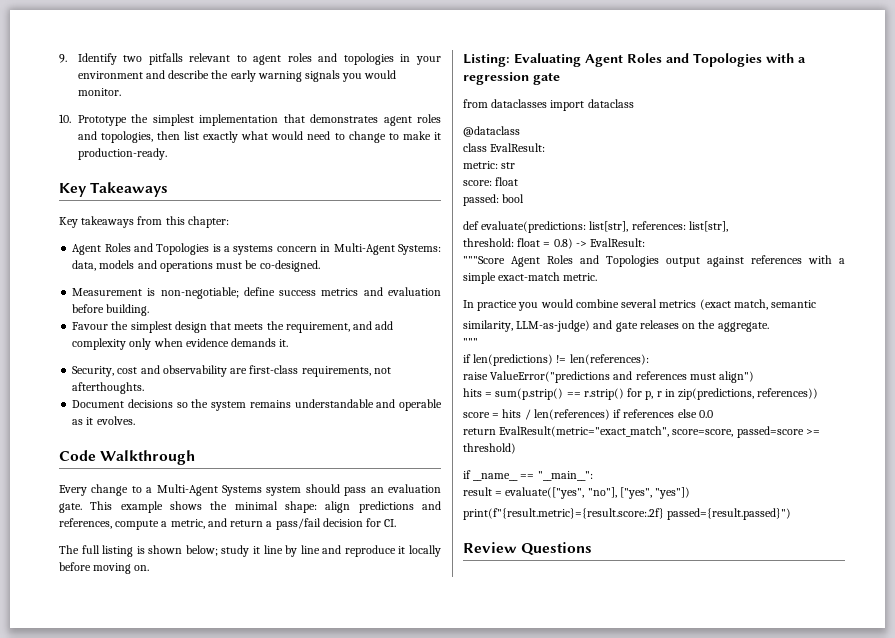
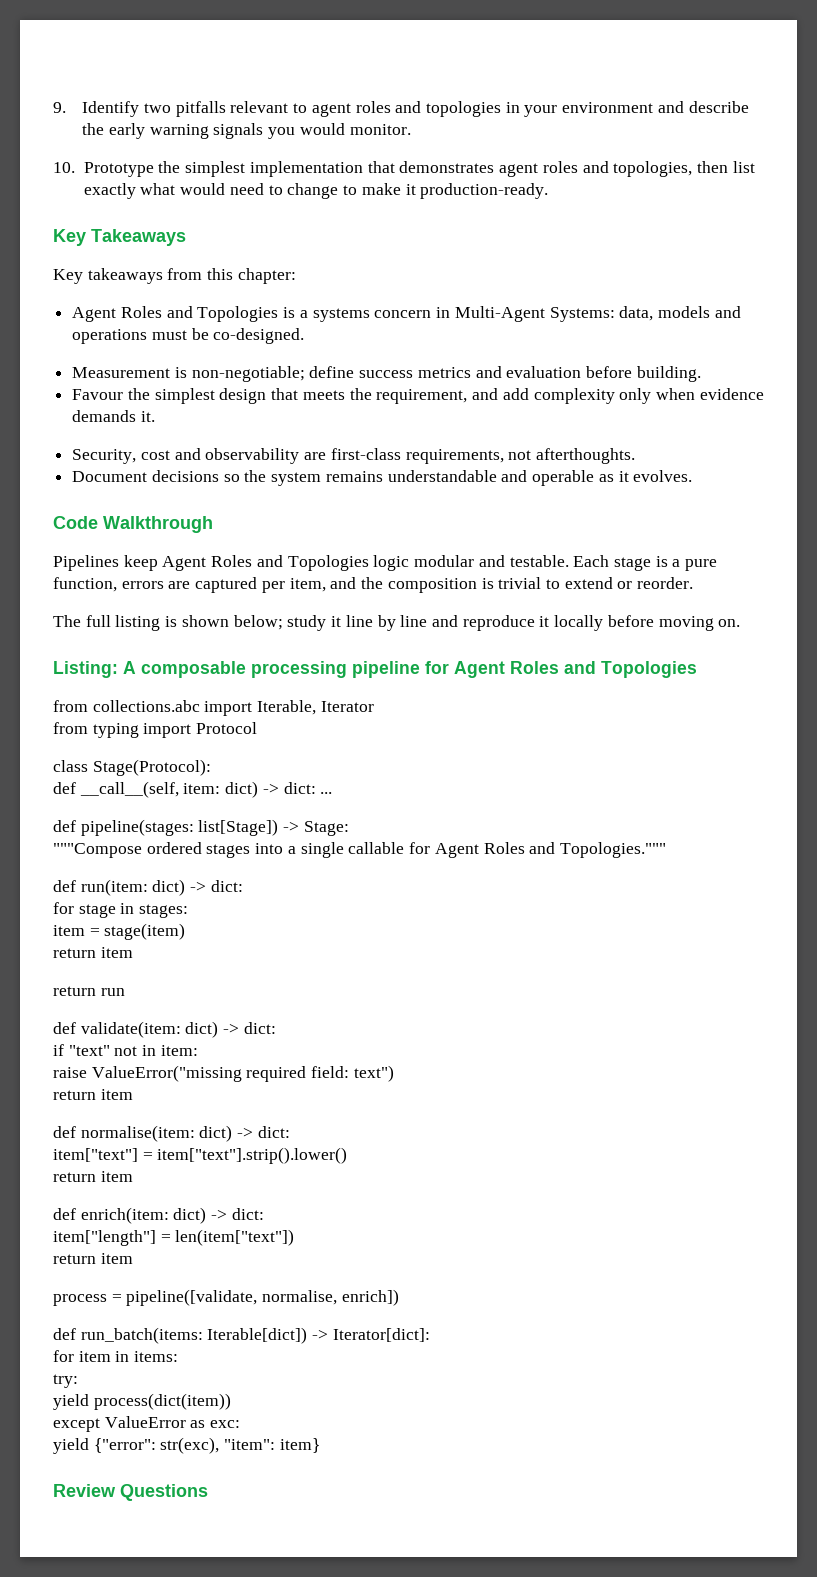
- Every change to a Multi-Agent Systems system should pass an evaluation gate. This example shows the minimal shape: align predictions and references, compute a metric, and return a pass/fail decision for CI.
+ Pipelines keep Agent Roles and Topologies logic modular and testable. Each stage is a pure function, errors are captured per item, and the composition is trivial to extend or reorder.
- Listing: Evaluating Agent Roles and Topologies with a regression gate
- from dataclasses import dataclass
- @dataclass
- class EvalResult:
- metric: str
- score: float
- passed: bool
- def evaluate(predictions: list[str], references: list[str],
- threshold: float = 0.8) -> EvalResult:
- """Score Agent Roles and Topologies output against references with a simple exact-match metric.
- In practice you would combine several metrics (exact match, semantic
- similarity, LLM-as-judge) and gate releases on the aggregate.
- """
- if len(predictions) != len(references):
- raise ValueError("predictions and references must align")
- hits = sum(p.strip() == r.strip() for p, r in zip(predictions, references))
- score = hits / len(references) if references else 0.0
- return EvalResult(metric="exact_match", score=score, passed=score >= threshold)
- if __name__ == "__main__":
- result = evaluate(["yes", "no"], ["yes", "yes"])
- print(f"{result.metric}={result.score:.2f} passed={result.passed}")
+ Listing: A composable processing pipeline for Agent Roles and Topologies
+ from collections.abc import Iterable, Iterator
+ from typing import Protocol
+ class Stage(Protocol):
+ def __call__(self, item: dict) -> dict: ...
+ def pipeline(stages: list[Stage]) -> Stage:
+ """Compose ordered stages into a single callable for Agent Roles and Topologies."""
+ def run(item: dict) -> dict:
+ for stage in stages:
+ item = stage(item)
+ return item
+ return run
+ def validate(item: dict) -> dict:
+ if "text" not in item:
+ raise ValueError("missing required field: text")
+ return item
+ def normalise(item: dict) -> dict:
+ item["text"] = item["text"].strip().lower()
+ return item
+ def enrich(item: dict) -> dict:
+ item["length"] = len(item["text"])
+ return item
+ process = pipeline([validate, normalise, enrich])
+ def run_batch(items: Iterable[dict]) -> Iterator[dict]:
+ for item in items:
+ try:
+ yield process(dict(item))
+ except ValueError as exc:
+ yield {"error": str(exc), "item": item}

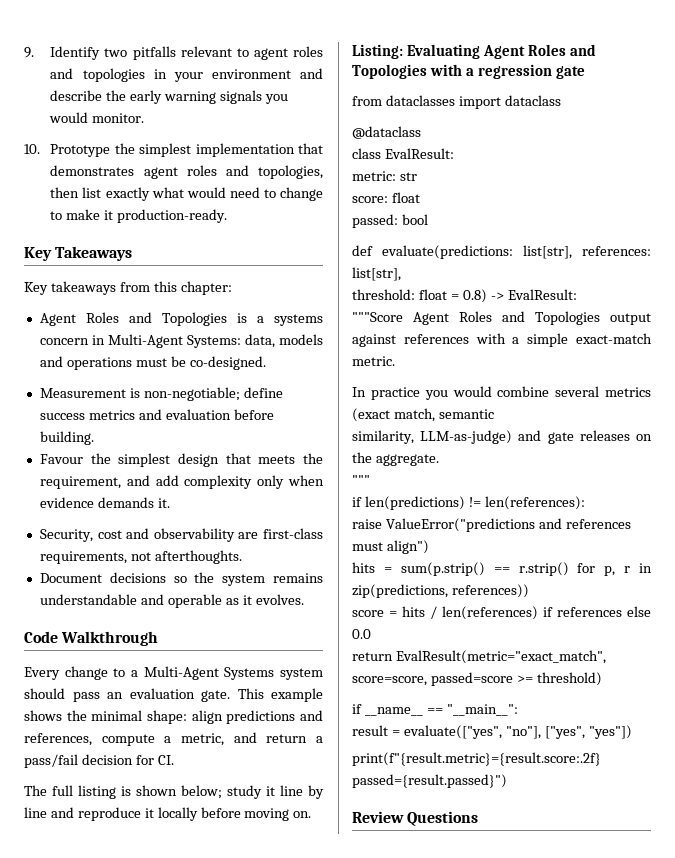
- Pipelines keep Agent Roles and Topologies logic modular and testable. Each stage is a pure function, errors are captured per item, and the composition is trivial to extend or reorder.
+ Every change to a Multi-Agent Systems system should pass an evaluation gate. This example shows the minimal shape: align predictions and references, compute a metric, and return a pass/fail decision for CI.
- Listing: A composable processing pipeline for Agent Roles and Topologies
- from collections.abc import Iterable, Iterator
- from typing import Protocol
- class Stage(Protocol):
- def __call__(self, item: dict) -> dict: ...
- def pipeline(stages: list[Stage]) -> Stage:
- """Compose ordered stages into a single callable for Agent Roles and Topologies."""
- def run(item: dict) -> dict:
- for stage in stages:
- item = stage(item)
- return item
- return run
- def validate(item: dict) -> dict:
- if "text" not in item:
- raise ValueError("missing required field: text")
- return item
- def normalise(item: dict) -> dict:
- item["text"] = item["text"].strip().lower()
- return item
- def enrich(item: dict) -> dict:
- item["length"] = len(item["text"])
- return item
- process = pipeline([validate, normalise, enrich])
- def run_batch(items: Iterable[dict]) -> Iterator[dict]:
- for item in items:
- try:
- yield process(dict(item))
- except ValueError as exc:
- yield {"error": str(exc), "item": item}
+ Listing: Evaluating Agent Roles and Topologies with a regression gate
+ from dataclasses import dataclass
+ @dataclass
+ class EvalResult:
+ metric: str
+ score: float
+ passed: bool
+ def evaluate(predictions: list[str], references: list[str],
+ threshold: float = 0.8) -> EvalResult:
+ """Score Agent Roles and Topologies output against references with a simple exact-match metric.
+ In practice you would combine several metrics (exact match, semantic
+ similarity, LLM-as-judge) and gate releases on the aggregate.
+ """
+ if len(predictions) != len(references):
+ raise ValueError("predictions and references must align")
+ hits = sum(p.strip() == r.strip() for p, r in zip(predictions, references))
+ score = hits / len(references) if references else 0.0
+ return EvalResult(metric="exact_match", score=score, passed=score >= threshold)
+ if __name__ == "__main__":
+ result = evaluate(["yes", "no"], ["yes", "yes"])
+ print(f"{result.metric}={result.score:.2f} passed={result.passed}")

